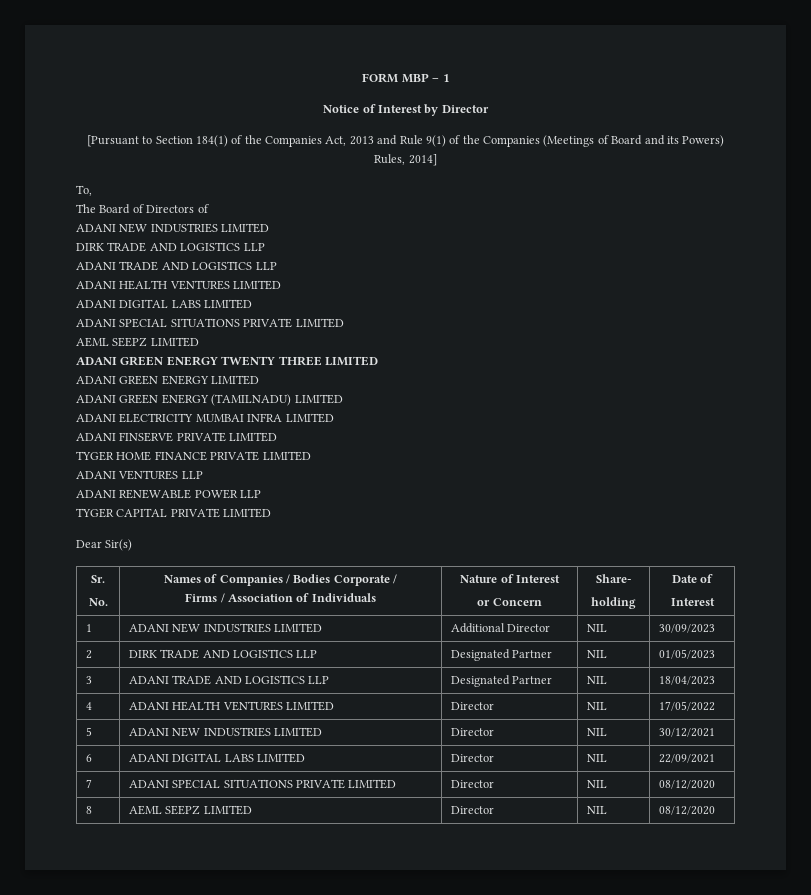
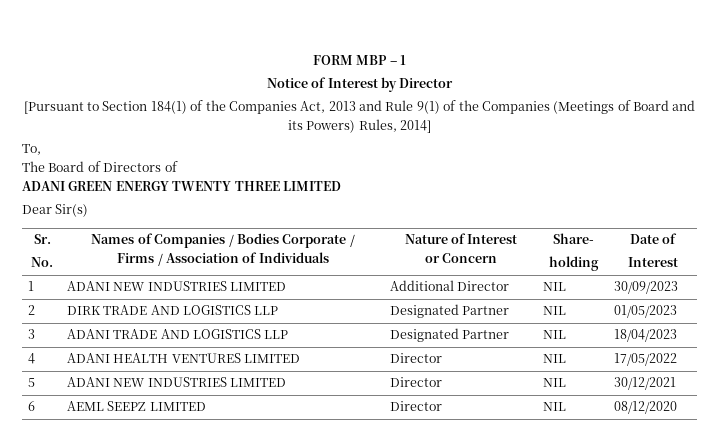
  The Board of Directors of
- ADANI NEW INDUSTRIES LIMITED
- DIRK TRADE AND LOGISTICS LLP
- ADANI TRADE AND LOGISTICS LLP
- ADANI HEALTH VENTURES LIMITED
- ADANI DIGITAL LABS LIMITED
- ADANI SPECIAL SITUATIONS PRIVATE LIMITED
- AEML SEEPZ LIMITED
- ADANI GREEN ENERGY LIMITED
- ADANI GREEN ENERGY (TAMILNADU) LIMITED
- ADANI ELECTRICITY MUMBAI INFRA LIMITED
- ADANI FINSERVE PRIVATE LIMITED
- TYGER HOME FINANCE PRIVATE LIMITED
- ADANI VENTURES LLP
- ADANI RENEWABLE POWER LLP
- TYGER CAPITAL PRIVATE LIMITED
- 6 | ADANI DIGITAL LABS LIMITED | Director | NIL | 22/09/2021
- 7 | ADANI SPECIAL SITUATIONS PRIVATE LIMITED | Director | NIL | 08/12/2020
- 8 | AEML SEEPZ LIMITED | Director | NIL | 08/12/2020
+ 6 | AEML SEEPZ LIMITED | Director | NIL | 08/12/2020

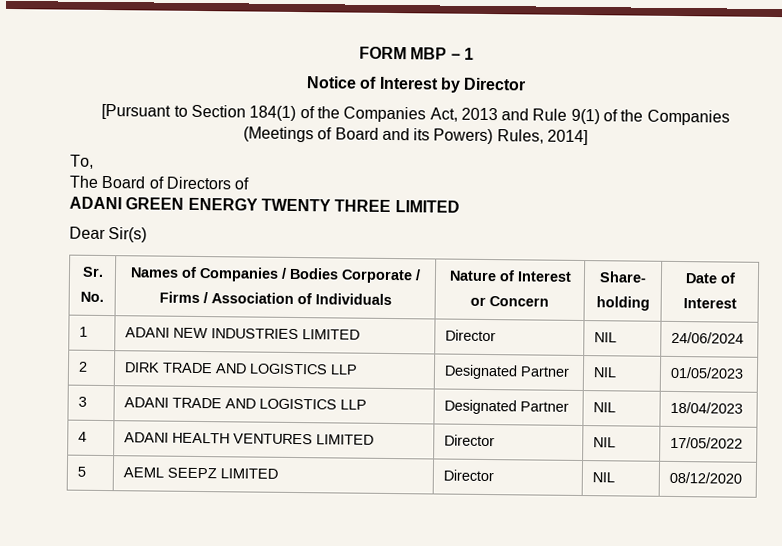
- 1 | ADANI NEW INDUSTRIES LIMITED | Additional Director | NIL | 30/09/2023
+ 1 | ADANI NEW INDUSTRIES LIMITED | Director | NIL | 24/06/2024
- 5 | ADANI NEW INDUSTRIES LIMITED | Director | NIL | 30/12/2021
- 6 | AEML SEEPZ LIMITED | Director | NIL | 08/12/2020
+ 5 | AEML SEEPZ LIMITED | Director | NIL | 08/12/2020

